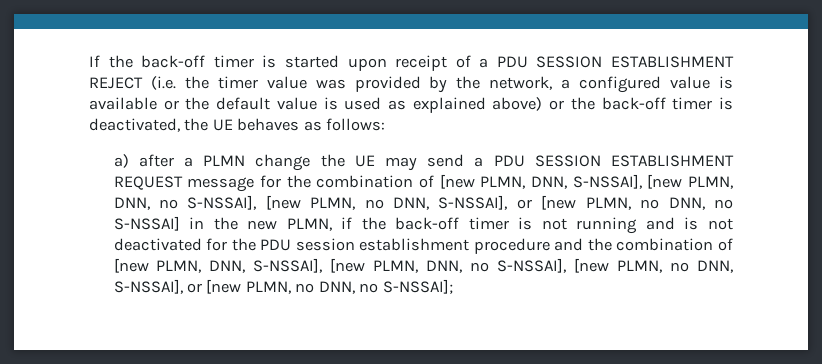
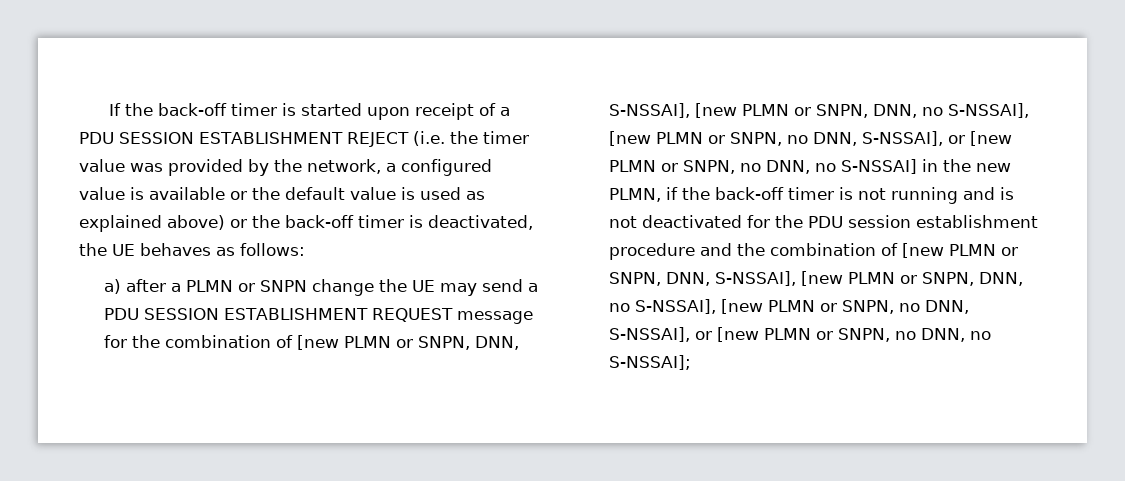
- a) after a PLMN change the UE may send a PDU SESSION ESTABLISHMENT REQUEST message for the combination of [new PLMN, DNN, S-NSSAI], [new PLMN, DNN, no S-NSSAI], [new PLMN, no DNN, S-NSSAI], or [new PLMN, no DNN, no S-NSSAI] in the new PLMN, if the back-off timer is not running and is not deactivated for the PDU session establishment procedure and the combination of [new PLMN, DNN, S-NSSAI], [new PLMN, DNN, no S-NSSAI], [new PLMN, no DNN, S-NSSAI], or [new PLMN, no DNN, no S-NSSAI];
+ a) after a PLMN or SNPN change the UE may send a PDU SESSION ESTABLISHMENT REQUEST message for the combination of [new PLMN or SNPN, DNN, S-NSSAI], [new PLMN or SNPN, DNN, no S-NSSAI], [new PLMN or SNPN, no DNN, S-NSSAI], or [new PLMN or SNPN, no DNN, no S-NSSAI] in the new PLMN, if the back-off timer is not running and is not deactivated for the PDU session establishment procedure and the combination of [new PLMN or SNPN, DNN, S-NSSAI], [new PLMN or SNPN, DNN, no S-NSSAI], [new PLMN or SNPN, no DNN, S-NSSAI], or [new PLMN or SNPN, no DNN, no S-NSSAI];

